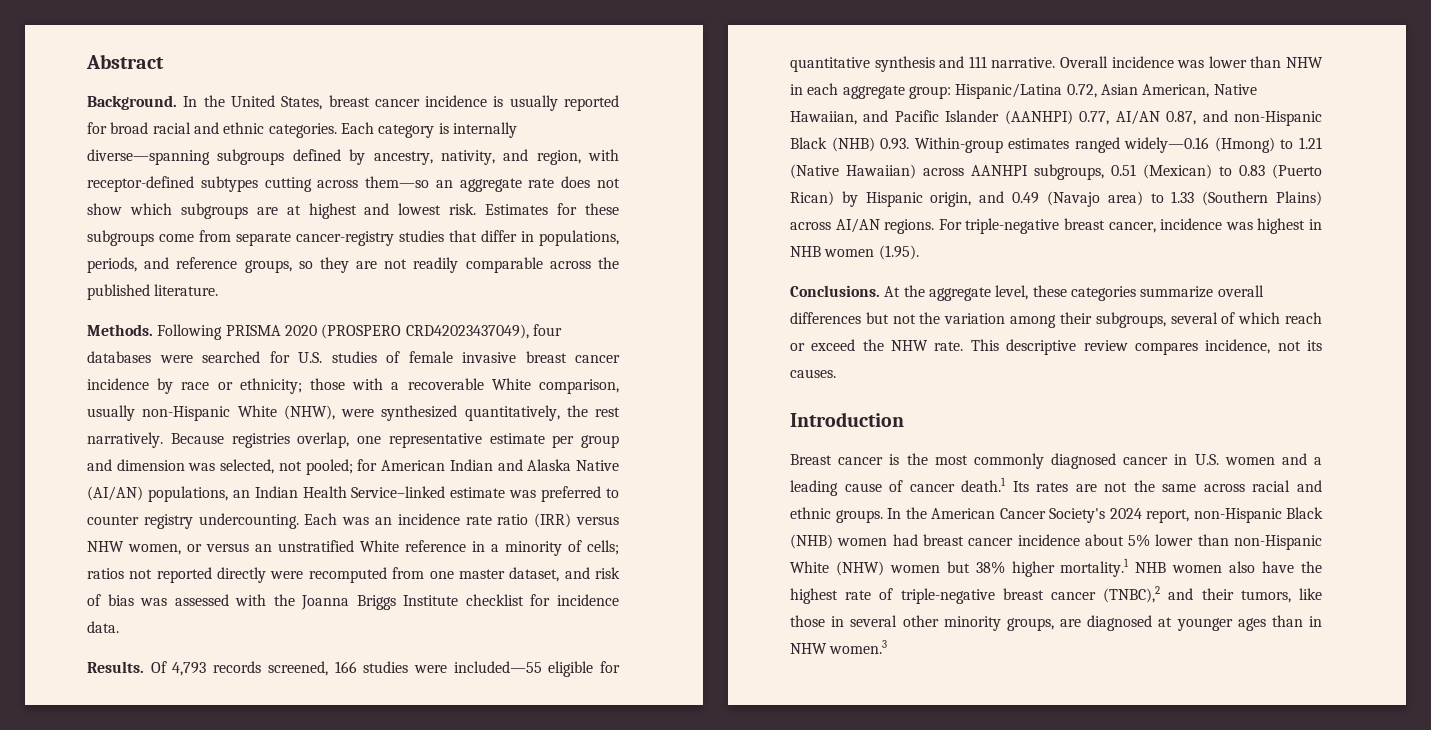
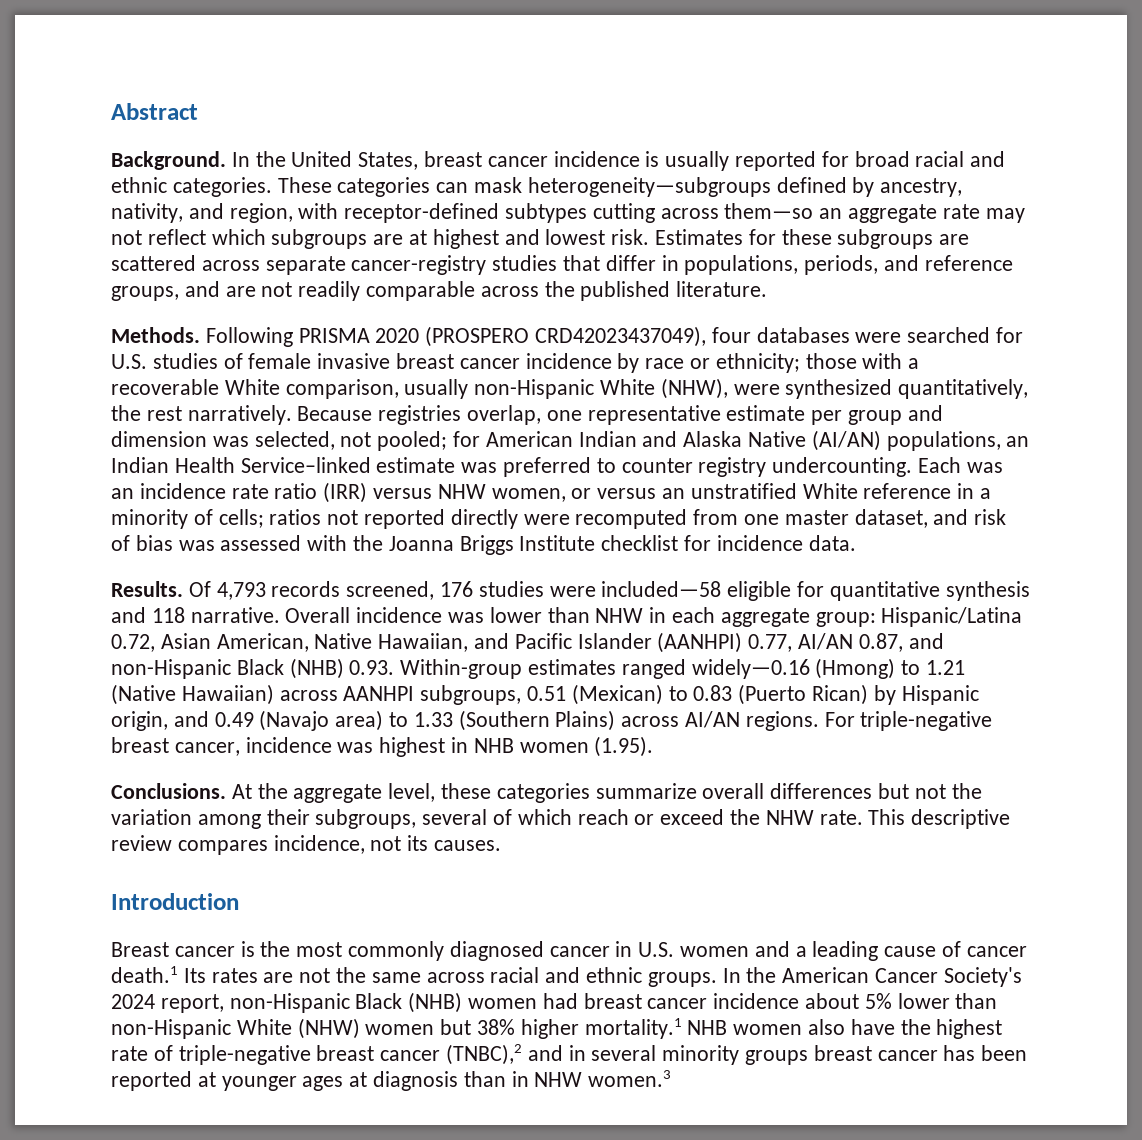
- Each category is internally diverse—spanning subgroups defined by ancestry, nativity, and region, with receptor-defined subtypes cutting across them—so an aggregate rate does not show which subgroups are at highest and lowest risk.
+ These categories can mask heterogeneity—subgroups defined by ancestry, nativity, and region, with receptor-defined subtypes cutting across them—so an aggregate rate may not reflect which subgroups are at highest and lowest risk.
- Estimates for these subgroups come from separate cancer-registry studies that differ in populations, periods, and reference groups, so they are not readily comparable across the published literature.
+ Estimates for these subgroups are scattered across separate cancer-registry studies that differ in populations, periods, and reference groups, and are not readily comparable across the published literature.
- Of 4,793 records screened, 166 studies were included—55 eligible for quantitative synthesis and 111 narrative.
+ Of 4,793 records screened, 176 studies were included—58 eligible for quantitative synthesis and 118 narrative.
- In the American Cancer Society's 2024 report, non-Hispanic Black (NHB) women had breast cancer incidence about 5% lower than non-Hispanic White (NHW) women but 38% higher mortality.1 NHB women also have the highest rate of triple-negative breast cancer (TNBC),2 and their tumors, like those in several other minority groups, are diagnosed at younger ages than in NHW women.3
+ In the American Cancer Society's 2024 report, non-Hispanic Black (NHB) women had breast cancer incidence about 5% lower than non-Hispanic White (NHW) women but 38% higher mortality.1 NHB women also have the highest rate of triple-negative breast cancer (TNBC),2 and in several minority groups breast cancer has been reported at younger ages at diagnosis than in NHW women.3

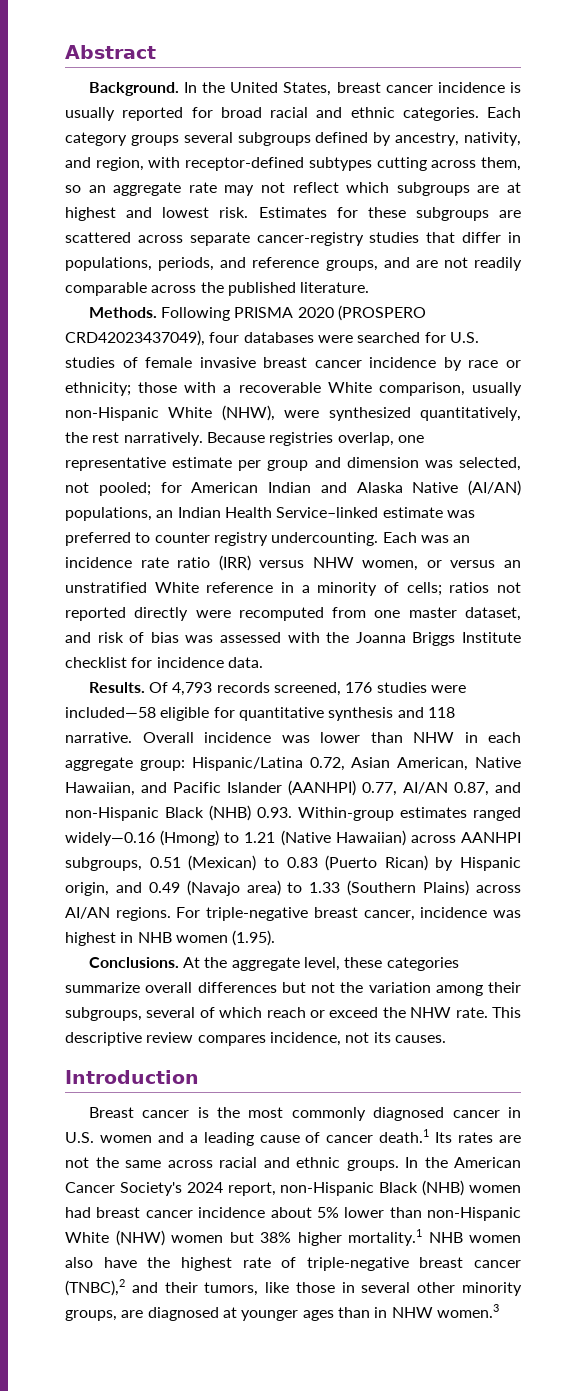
- These categories can mask heterogeneity—subgroups defined by ancestry, nativity, and region, with receptor-defined subtypes cutting across them—so an aggregate rate may not reflect which subgroups are at highest and lowest risk.
+ Each category groups several subgroups defined by ancestry, nativity, and region, with receptor-defined subtypes cutting across them, so an aggregate rate may not reflect which subgroups are at highest and lowest risk.
- In the American Cancer Society's 2024 report, non-Hispanic Black (NHB) women had breast cancer incidence about 5% lower than non-Hispanic White (NHW) women but 38% higher mortality.1 NHB women also have the highest rate of triple-negative breast cancer (TNBC),2 and in several minority groups breast cancer has been reported at younger ages at diagnosis than in NHW women.3
+ In the American Cancer Society's 2024 report, non-Hispanic Black (NHB) women had breast cancer incidence about 5% lower than non-Hispanic White (NHW) women but 38% higher mortality.1 NHB women also have the highest rate of triple-negative breast cancer (TNBC),2 and their tumors, like those in several other minority groups, are diagnosed at younger ages than in NHW women.3

